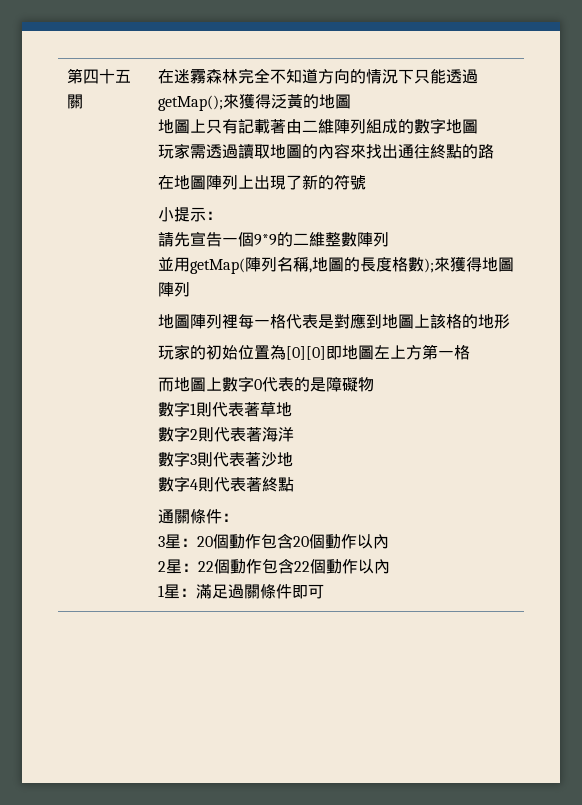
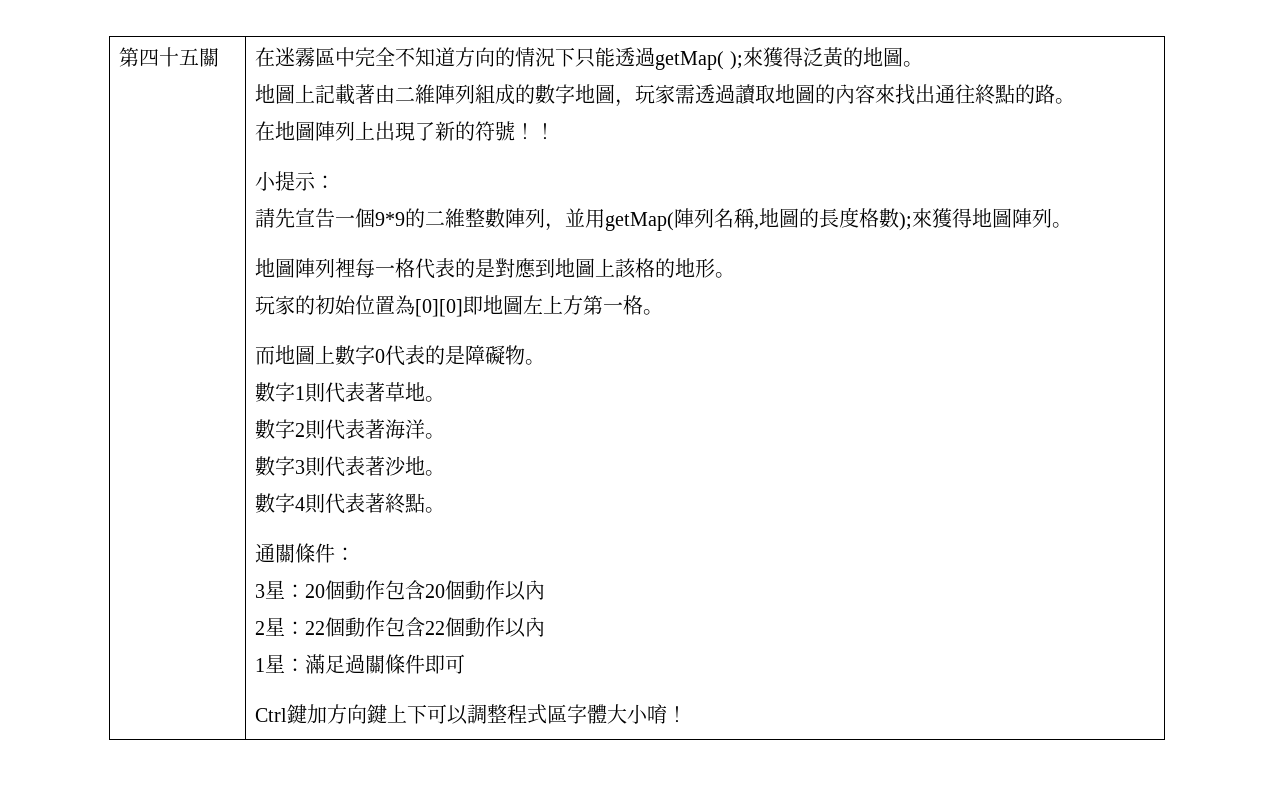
- 在迷霧森林完全不知道方向的情況下只能透過getMap();來獲得泛黃的地圖
- 地圖上只有記載著由二維陣列組成的數字地圖
- 玩家需透過讀取地圖的內容來找出通往終點的路
+ 在迷霧區中完全不知道方向的情況下只能透過getMap( );來獲得泛黃的地圖。
+ 地圖上記載著由二維陣列組成的數字地圖，玩家需透過讀取地圖的內容來找出通往終點的路。
- 在地圖陣列上出現了新的符號
+ 在地圖陣列上出現了新的符號！！
- 請先宣告一個9*9的二維整數陣列
- 並用getMap(陣列名稱,地圖的長度格數);來獲得地圖陣列
+ 請先宣告一個9*9的二維整數陣列，並用getMap(陣列名稱,地圖的長度格數);來獲得地圖陣列。
- 地圖陣列裡每一格代表是對應到地圖上該格的地形
+ 地圖陣列裡每一格代表的是對應到地圖上該格的地形。
- 玩家的初始位置為[0][0]即地圖左上方第一格
+ 玩家的初始位置為[0][0]即地圖左上方第一格。
- 而地圖上數字0代表的是障礙物
+ 而地圖上數字0代表的是障礙物。
- 數字1則代表著草地
+ 數字1則代表著草地。
- 數字2則代表著海洋
+ 數字2則代表著海洋。
- 數字3則代表著沙地
+ 數字3則代表著沙地。
- 數字4則代表著終點
+ 數字4則代表著終點。
+ Ctrl鍵加方向鍵上下可以調整程式區字體大小唷！

